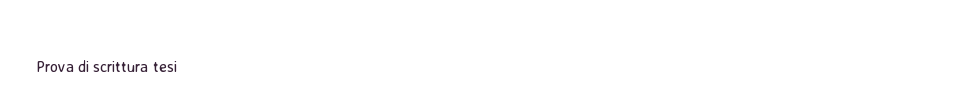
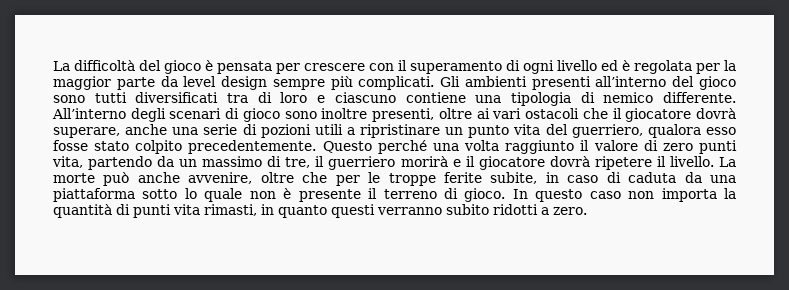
- Prova di scrittura tesi
+ La difficoltà del gioco è pensata per crescere con il superamento di ogni livello ed è regolata per la maggior parte da level design sempre più complicati. Gli ambienti presenti all’interno del gioco sono tutti diversificati tra di loro e ciascuno contiene una tipologia di nemico differente. All’interno degli scenari di gioco sono inoltre presenti, oltre ai vari ostacoli che il giocatore dovrà superare, anche una serie di pozioni utili a ripristinare un punto vita del guerriero, qualora esso fosse stato colpito precedentemente. Questo perché una volta raggiunto il valore di zero punti vita, partendo da un massimo di tre, il guerriero morirà e il giocatore dovrà ripetere il livello. La morte può anche avvenire, oltre che per le troppe ferite subite, in caso di caduta da una piattaforma sotto lo quale non è presente il terreno di gioco. In questo caso non importa la quantità di punti vita rimasti, in quanto questi verranno subito ridotti a zero.

